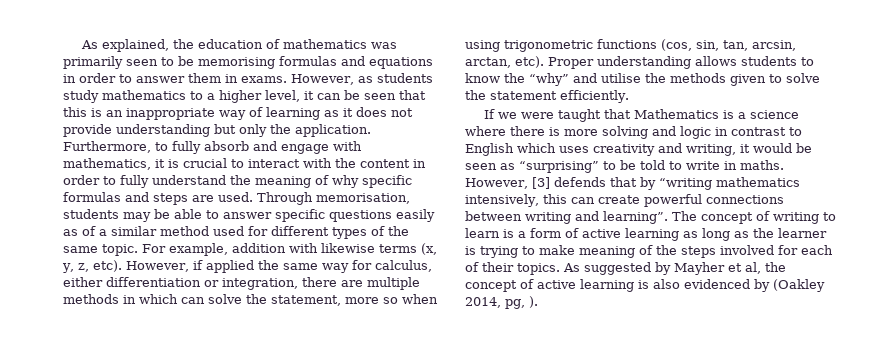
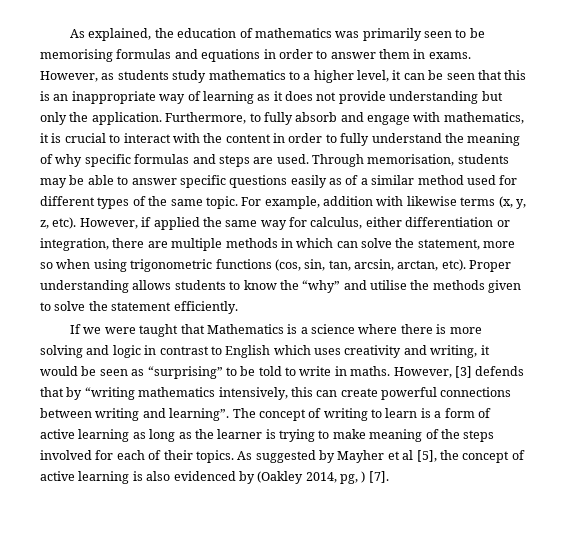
- As suggested by Mayher et al, the concept of active learning is also evidenced by (Oakley 2014, pg, ).
+ As suggested by Mayher et al [5], the concept of active learning is also evidenced by (Oakley 2014, pg, ) [7].

